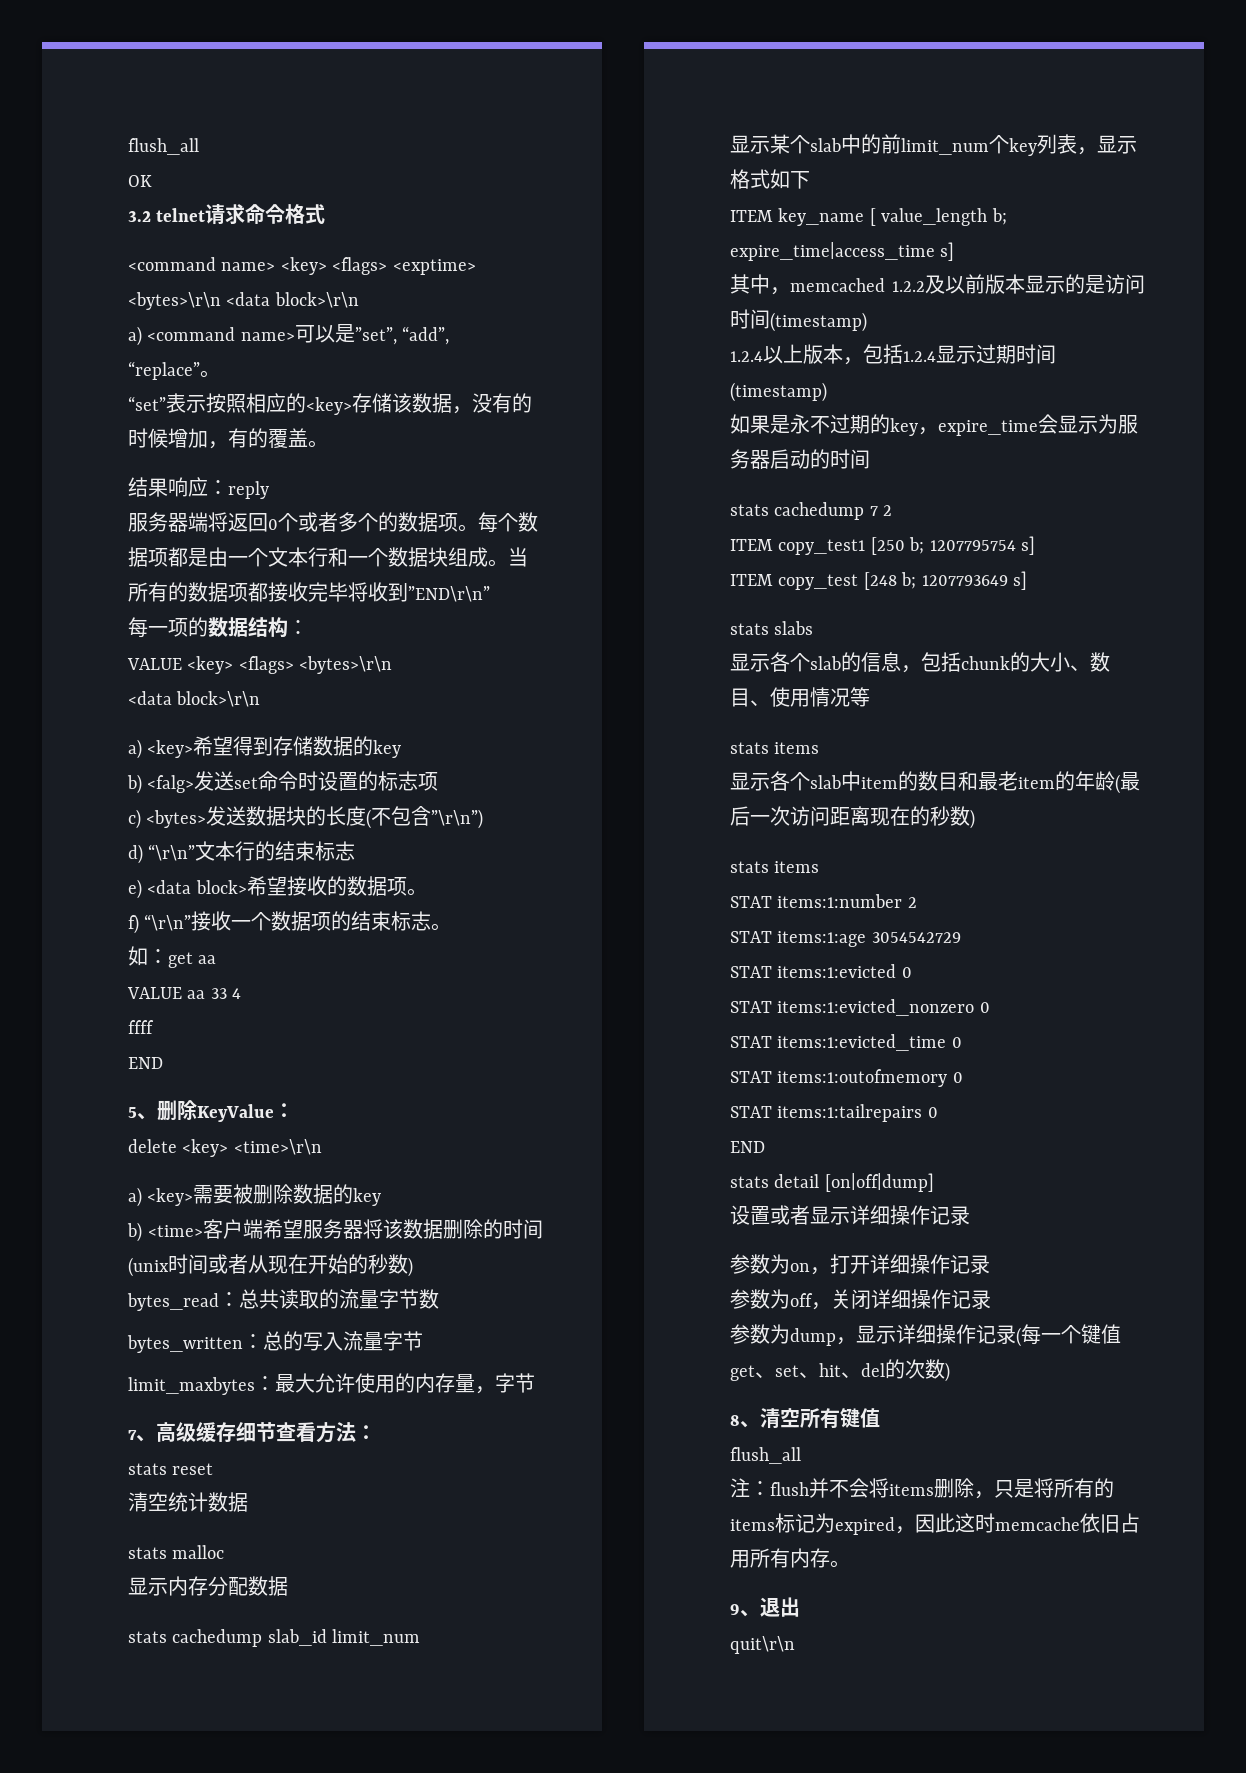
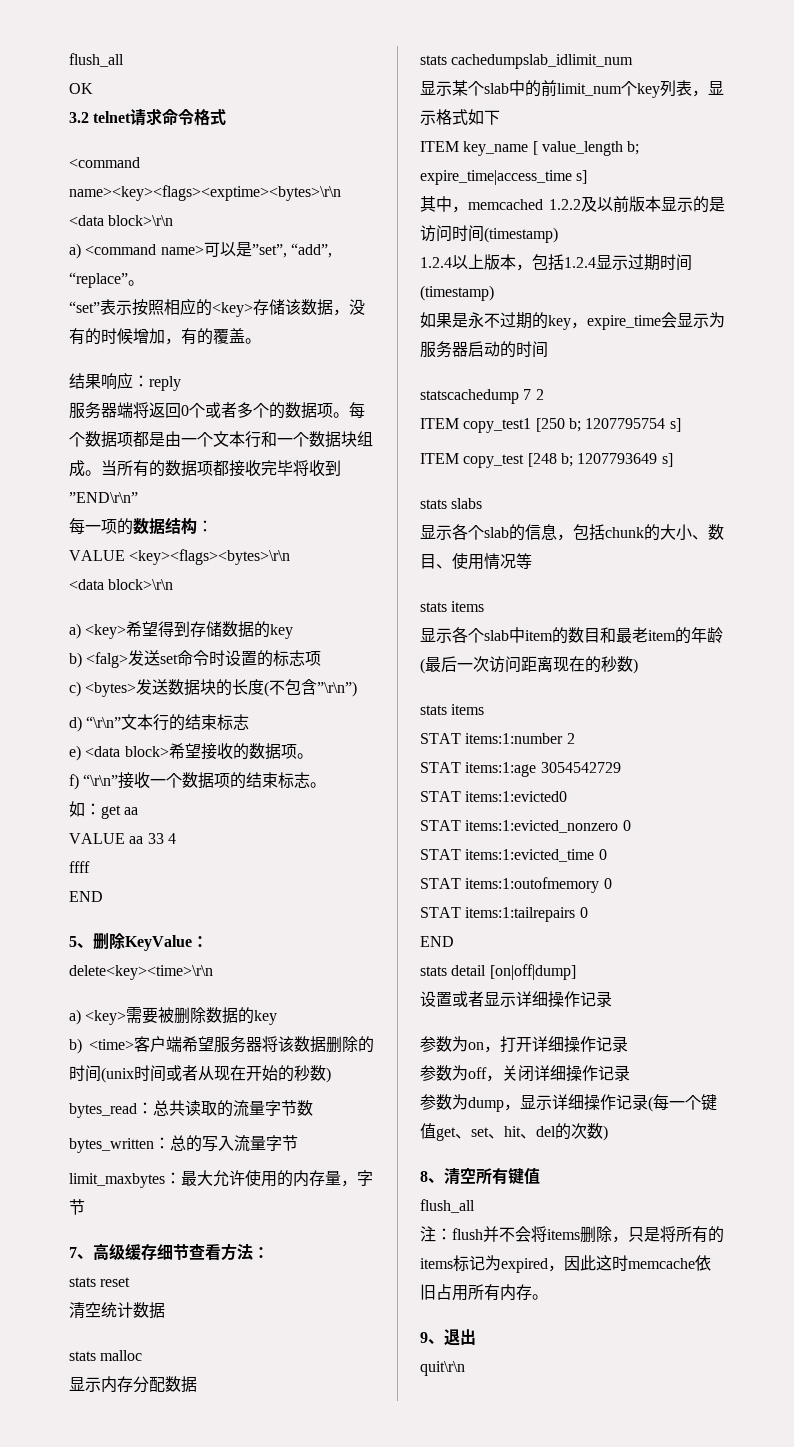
- <command name> <key> <flags> <exptime> <bytes>\r\n <data block>\r\n
+ <command name><key><flags><exptime><bytes>\r\n <data block>\r\n
- VALUE <key> <flags> <bytes>\r\n
+ VALUE <key><flags><bytes>\r\n
- delete <key> <time>\r\n
+ delete<key><time>\r\n
- stats cachedump slab_id limit_num
+ stats cachedumpslab_idlimit_num
- stats cachedump 7 2
+ statscachedump 7 2
- STAT items:1:evicted 0
+ STAT items:1:evicted0

